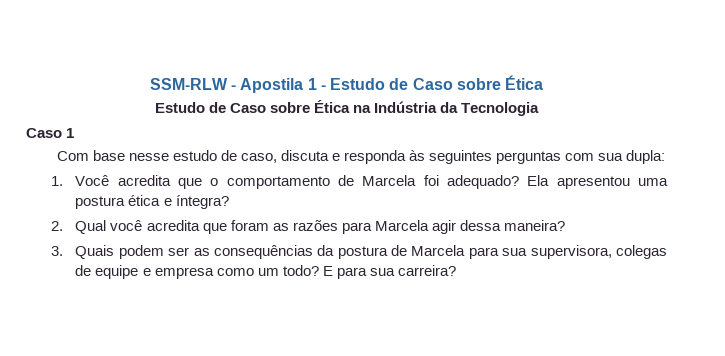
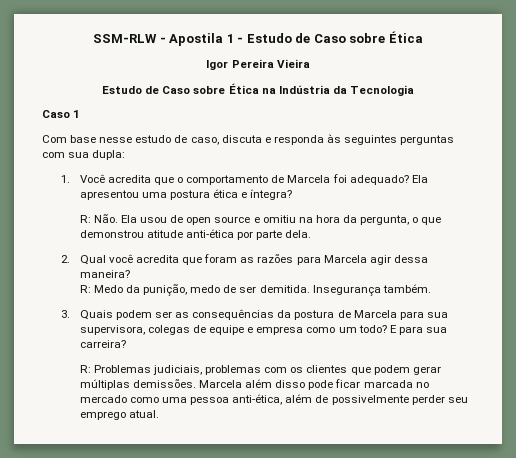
+ Igor Pereira Vieira
+ R: Não. Ela usou de open source e omitiu na hora da pergunta, o que demonstrou atitude anti-ética por parte dela.
+ R: Medo da punição, medo de ser demitida. Insegurança também.
+ R: Problemas judiciais, problemas com os clientes que podem gerar múltiplas demissões. Marcela além disso pode ficar marcada no mercado como uma pessoa anti-ética, além de possivelmente perder seu emprego atual.

